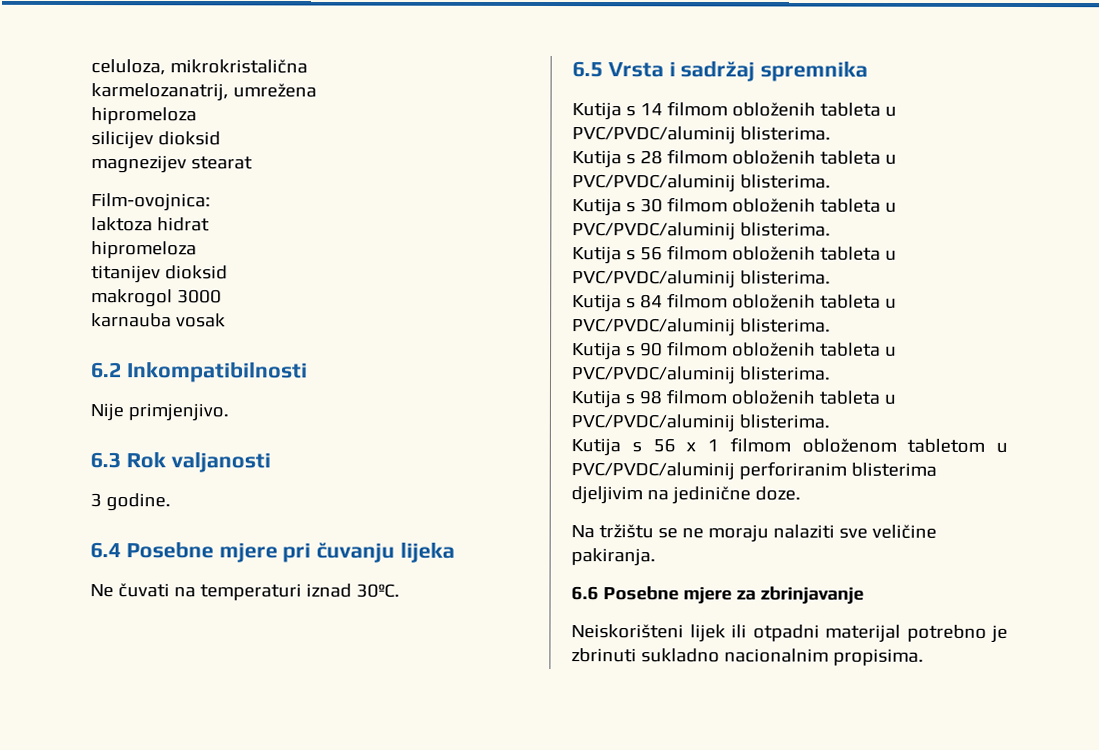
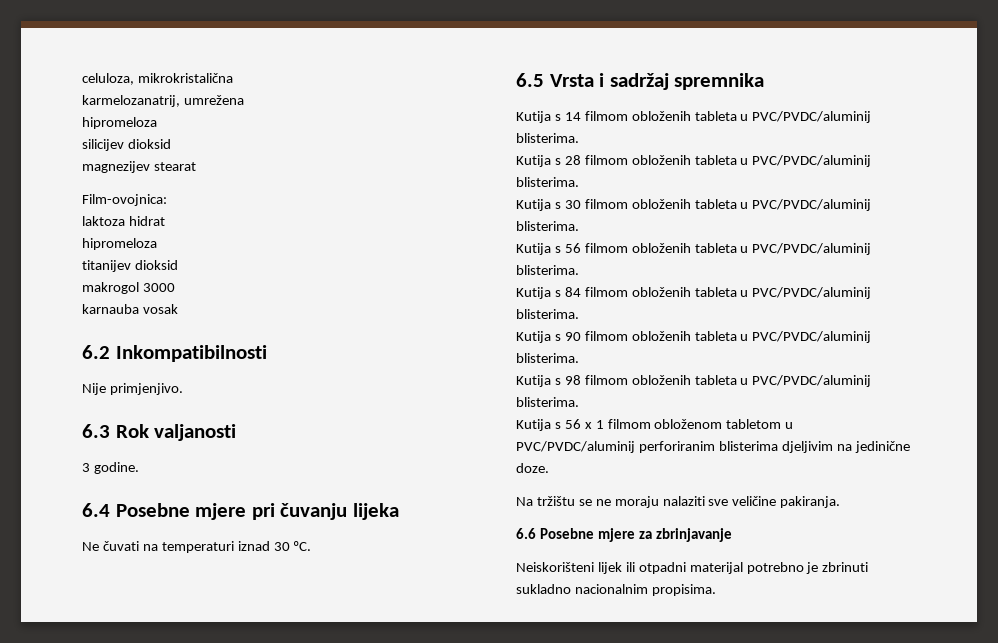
- Ne čuvati na temperaturi iznad 30ºC.
+ Ne čuvati na temperaturi iznad 30 ºC.

